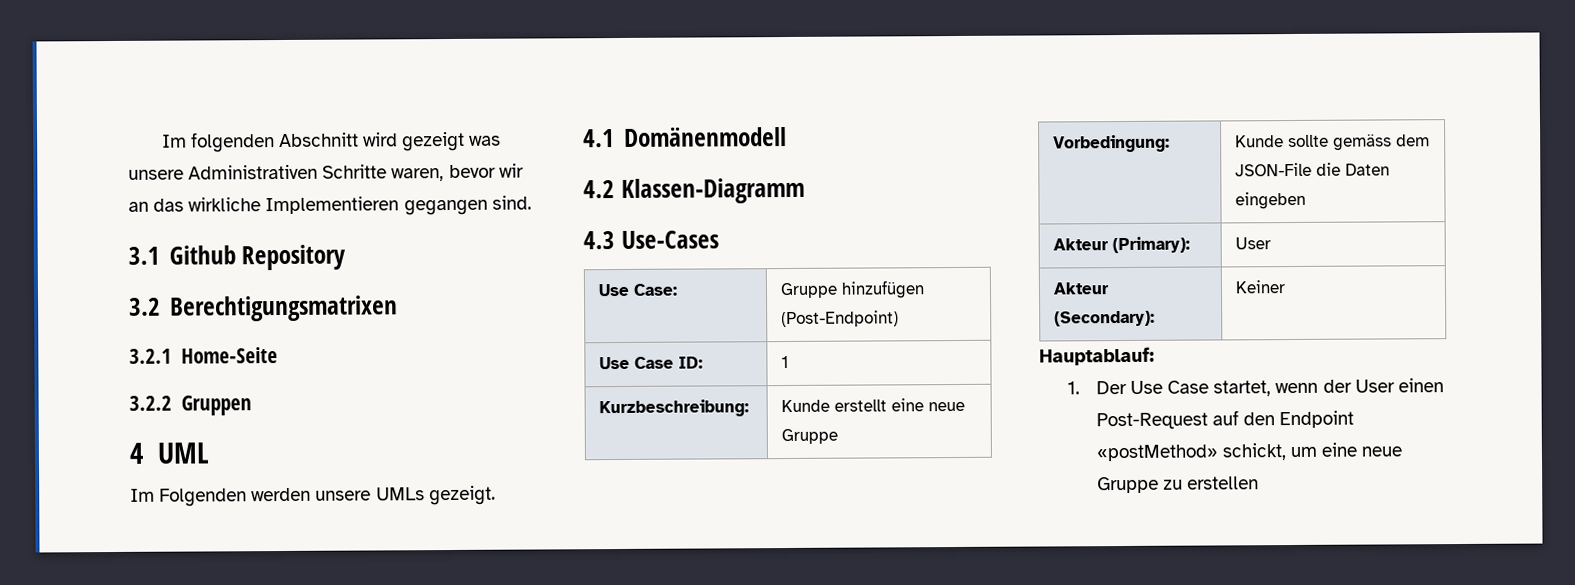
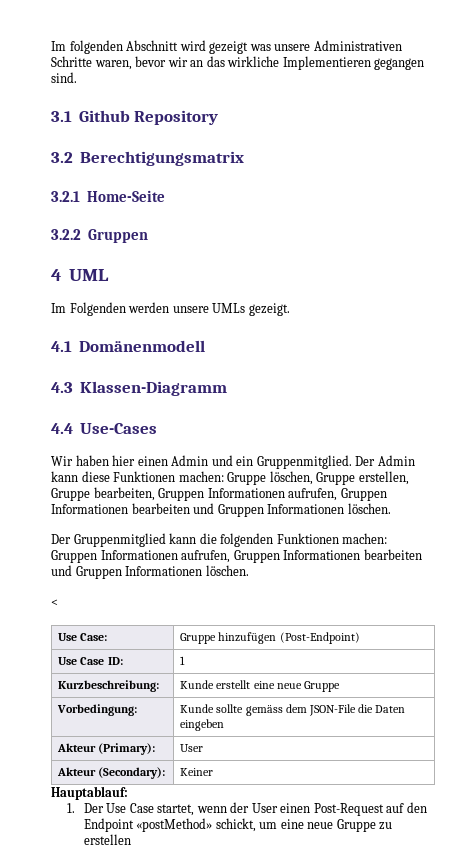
- 3.2 Berechtigungsmatrixen
+ 3.2 Berechtigungsmatrix
- 4.2 Klassen-Diagramm
+ 4.3 Klassen-Diagramm
- 4.3 Use-Cases
+ 4.4 Use-Cases
+ Wir haben hier einen Admin und ein Gruppenmitglied. Der Admin kann diese Funktionen machen: Gruppe löschen, Gruppe erstellen, Gruppe bearbeiten, Gruppen Informationen aufrufen, Gruppen Informationen bearbeiten und Gruppen Informationen löschen.
+ Der Gruppenmitglied kann die folgenden Funktionen machen: Gruppen Informationen aufrufen, Gruppen Informationen bearbeiten und Gruppen Informationen löschen.
+ <

